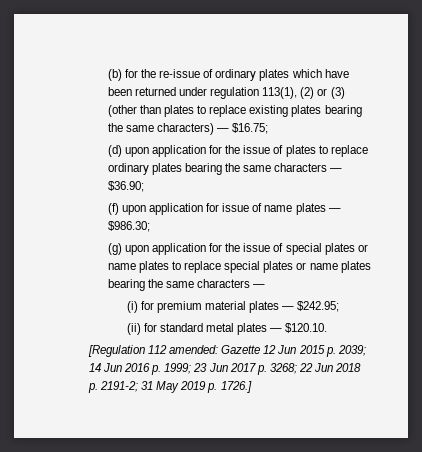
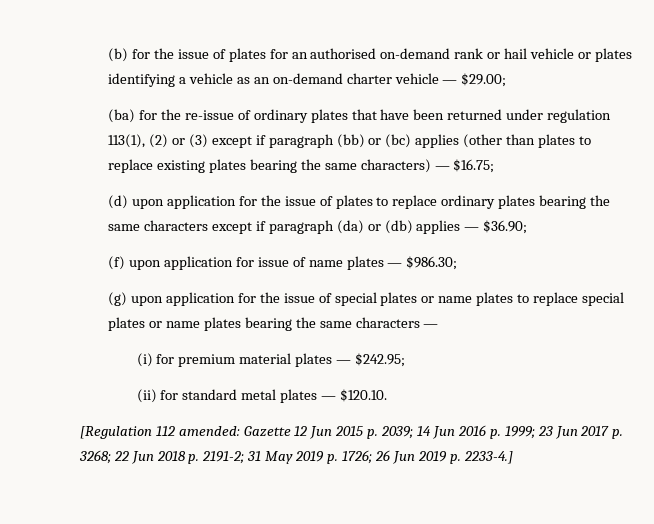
- (b) for the re-issue of ordinary plates which have been returned under regulation 113(1), (2) or (3) (other than plates to replace existing plates bearing the same characters) — $16.75;
+ (b) for the issue of plates for an authorised on-demand rank or hail vehicle or plates identifying a vehicle as an on-demand charter vehicle — $29.00;
+ (ba) for the re-issue of ordinary plates that have been returned under regulation 113(1), (2) or (3) except if paragraph (bb) or (bc) applies (other than plates to replace existing plates bearing the same characters) — $16.75;
- (d) upon application for the issue of plates to replace ordinary plates bearing the same characters — $36.90;
+ (d) upon application for the issue of plates to replace ordinary plates bearing the same characters except if paragraph (da) or (db) applies — $36.90;
- [Regulation 112 amended: Gazette 12 Jun 2015 p. 2039; 14 Jun 2016 p. 1999; 23 Jun 2017 p. 3268; 22 Jun 2018 p. 2191-2; 31 May 2019 p. 1726.]
+ [Regulation 112 amended: Gazette 12 Jun 2015 p. 2039; 14 Jun 2016 p. 1999; 23 Jun 2017 p. 3268; 22 Jun 2018 p. 2191-2; 31 May 2019 p. 1726; 26 Jun 2019 p. 2233-4.]

